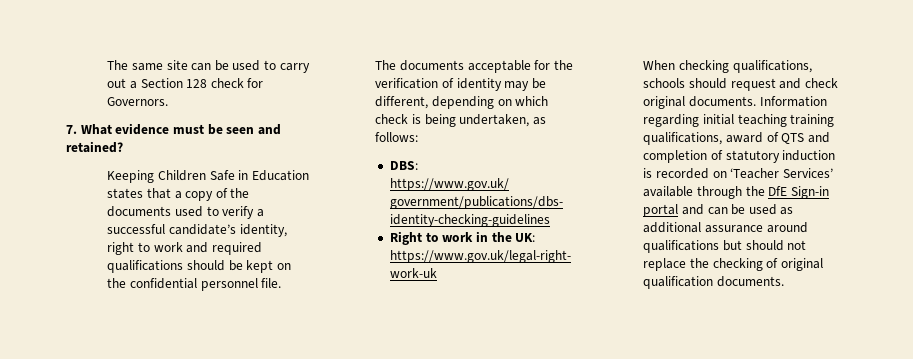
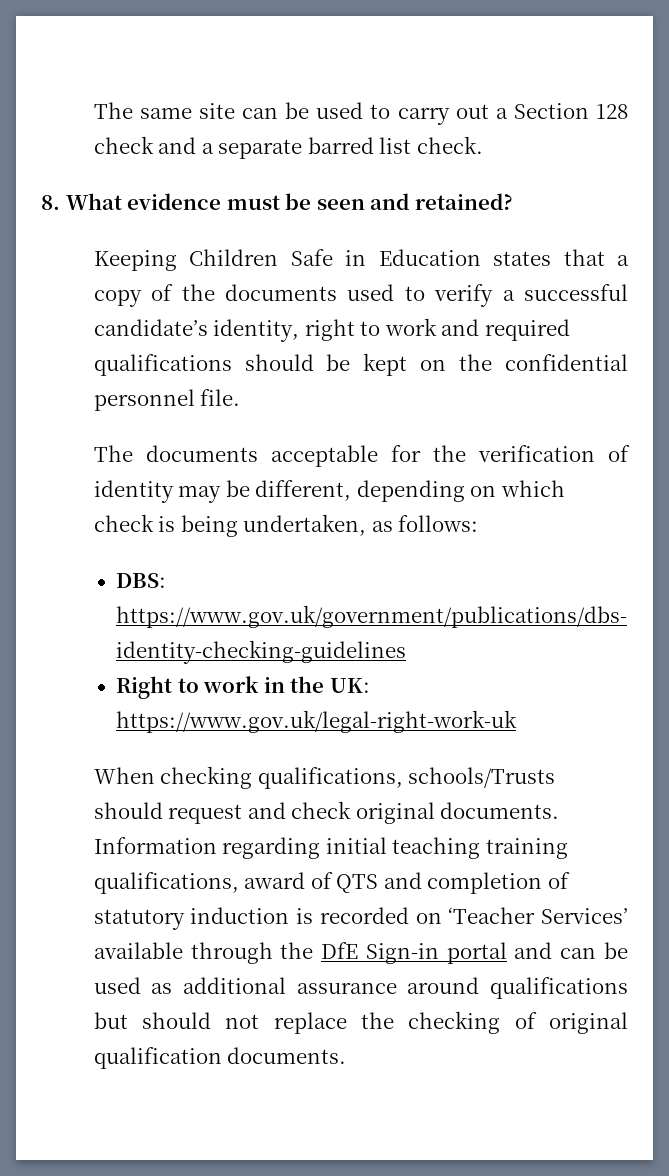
- The same site can be used to carry out a Section 128 check for Governors.
- 7. What evidence must be seen and retained?
+ The same site can be used to carry out a Section 128 check and a separate barred list check.
+ 8. What evidence must be seen and retained?
- When checking qualifications, schools should request and check original documents.
+ When checking qualifications, schools/Trusts should request and check original documents.

